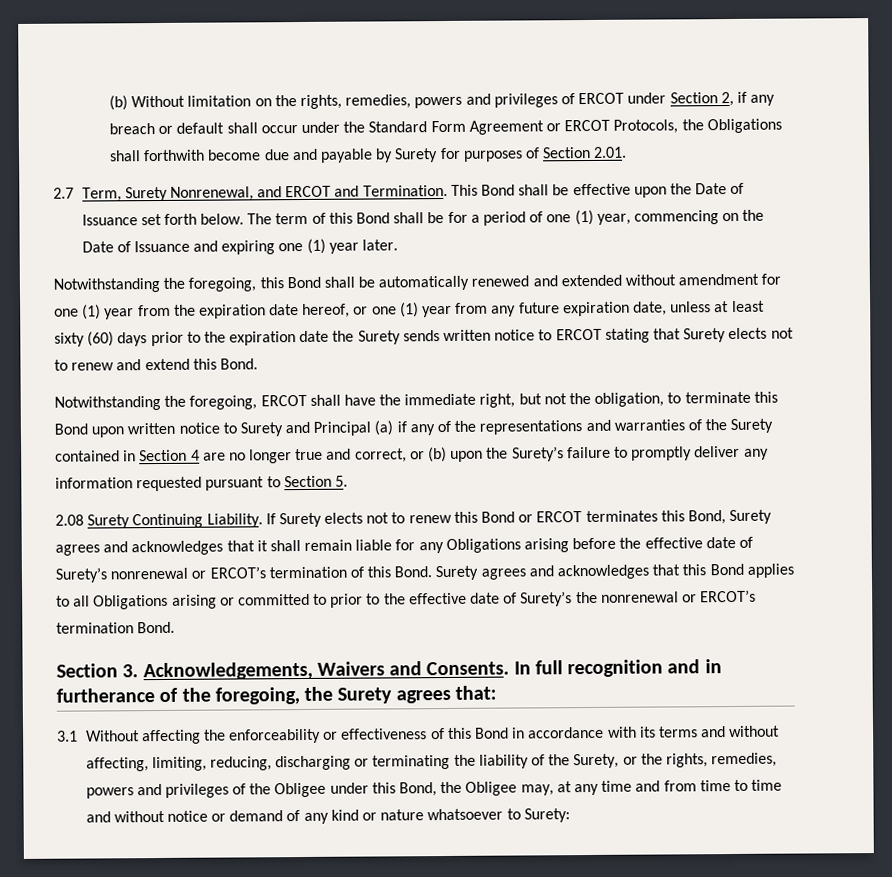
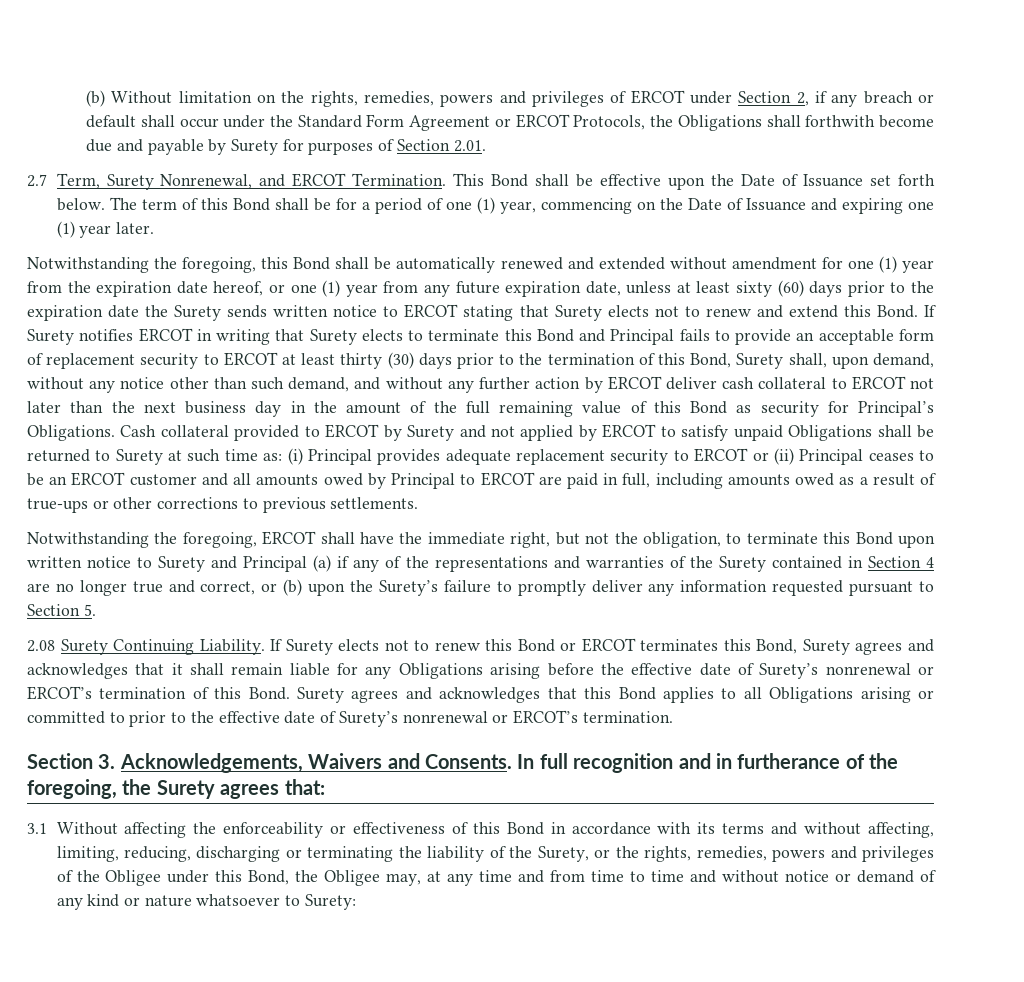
- 2.7 Term, Surety Nonrenewal, and ERCOT and Termination.
+ 2.7 Term, Surety Nonrenewal, and ERCOT Termination.
+ If Surety notifies ERCOT in writing that Surety elects to terminate this Bond and Principal fails to provide an acceptable form of replacement security to ERCOT at least thirty (30) days prior to the termination of this Bond, Surety shall, upon demand, without any notice other than such demand, and without any further action by ERCOT deliver cash collateral to ERCOT not later than the next business day in the amount of the full remaining value of this Bond as security for Principal’s Obligations. Cash collateral provided to ERCOT by Surety and not applied by ERCOT to satisfy unpaid Obligations shall be returned to Surety at such time as: (i) Principal provides adequate replacement security to ERCOT or (ii) Principal ceases to be an ERCOT customer and all amounts owed by Principal to ERCOT are paid in full, including amounts owed as a result of true-ups or other corrections to previous settlements.
- Surety agrees and acknowledges that this Bond applies to all Obligations arising or committed to prior to the effective date of Surety’s the nonrenewal or ERCOT’s termination Bond.
+ Surety agrees and acknowledges that this Bond applies to all Obligations arising or committed to prior to the effective date of Surety’s nonrenewal or ERCOT’s termination.

